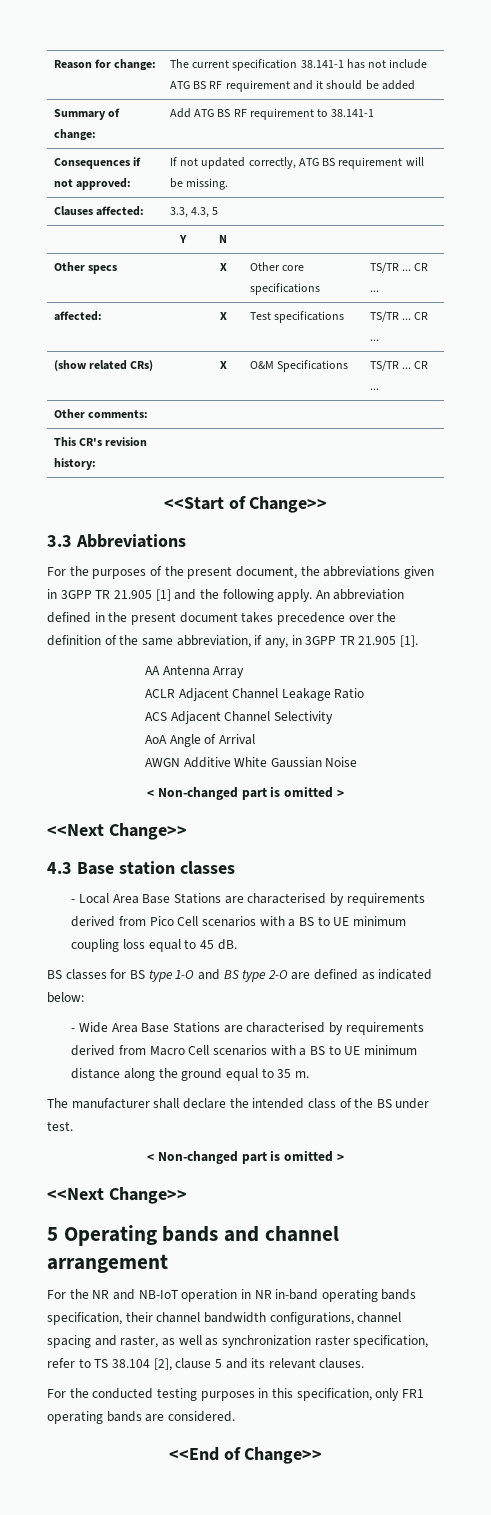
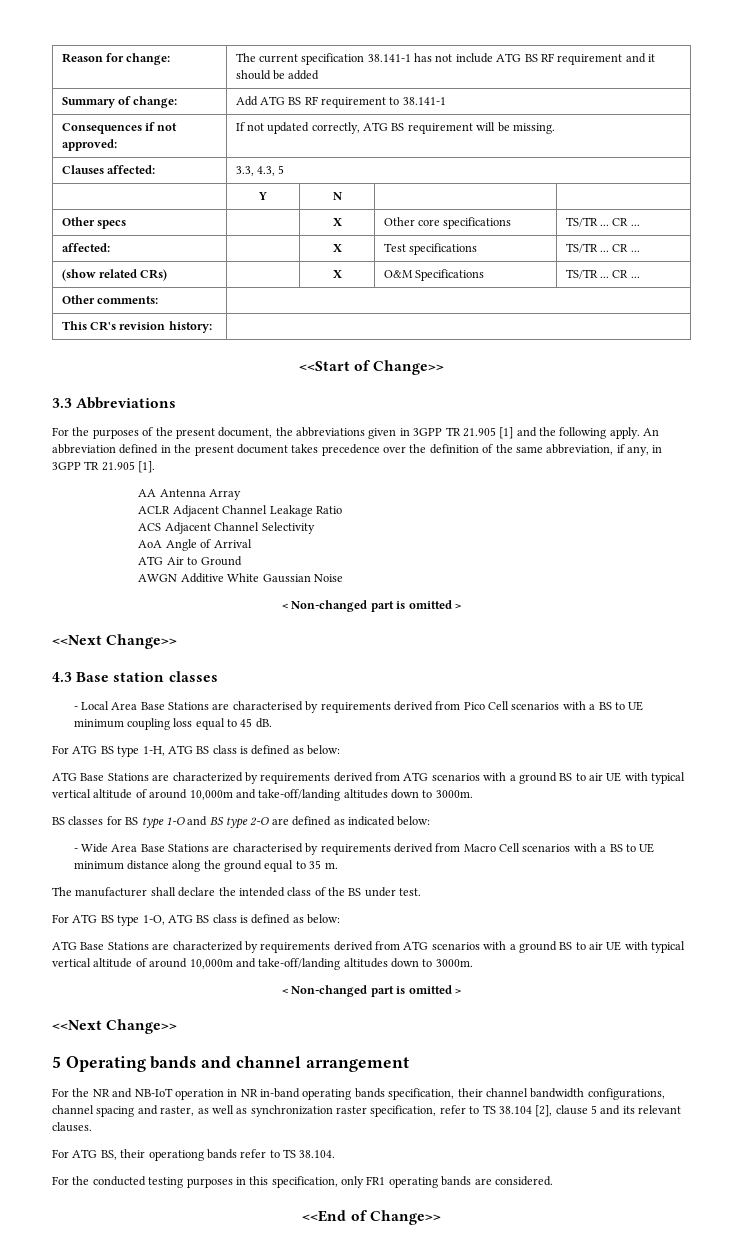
+ ATG Air to Ground
+ For ATG BS type 1-H, ATG BS class is defined as below:
+ ATG Base Stations are characterized by requirements derived from ATG scenarios with a ground BS to air UE with typical vertical altitude of around 10,000m and take-off/landing altitudes down to 3000m.
+ For ATG BS type 1-O, ATG BS class is defined as below:
+ ATG Base Stations are characterized by requirements derived from ATG scenarios with a ground BS to air UE with typical vertical altitude of around 10,000m and take-off/landing altitudes down to 3000m.
+ For ATG BS, their operationg bands refer to TS 38.104.

